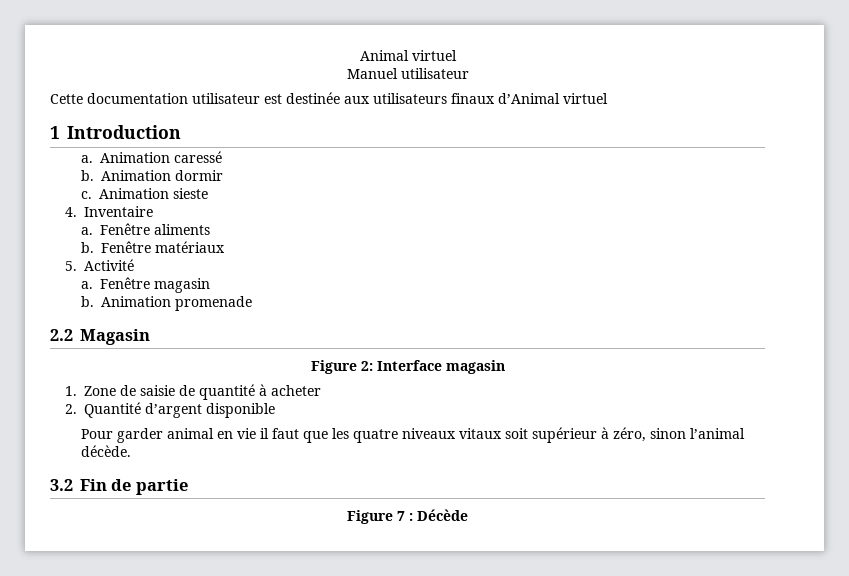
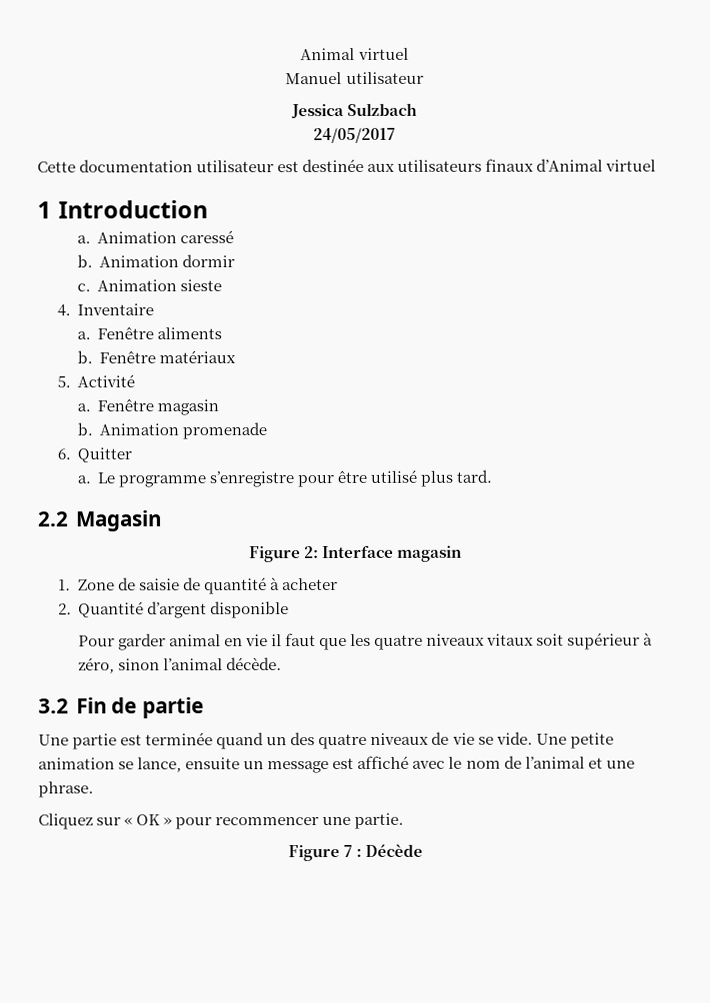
+ Jessica Sulzbach
+ 24/05/2017
+ 6. Quitter
+ a. Le programme s’enregistre pour être utilisé plus tard.
+ Une partie est terminée quand un des quatre niveaux de vie se vide. Une petite animation se lance, ensuite un message est affiché avec le nom de l’animal et une phrase.
+ Cliquez sur « OK » pour recommencer une partie.

